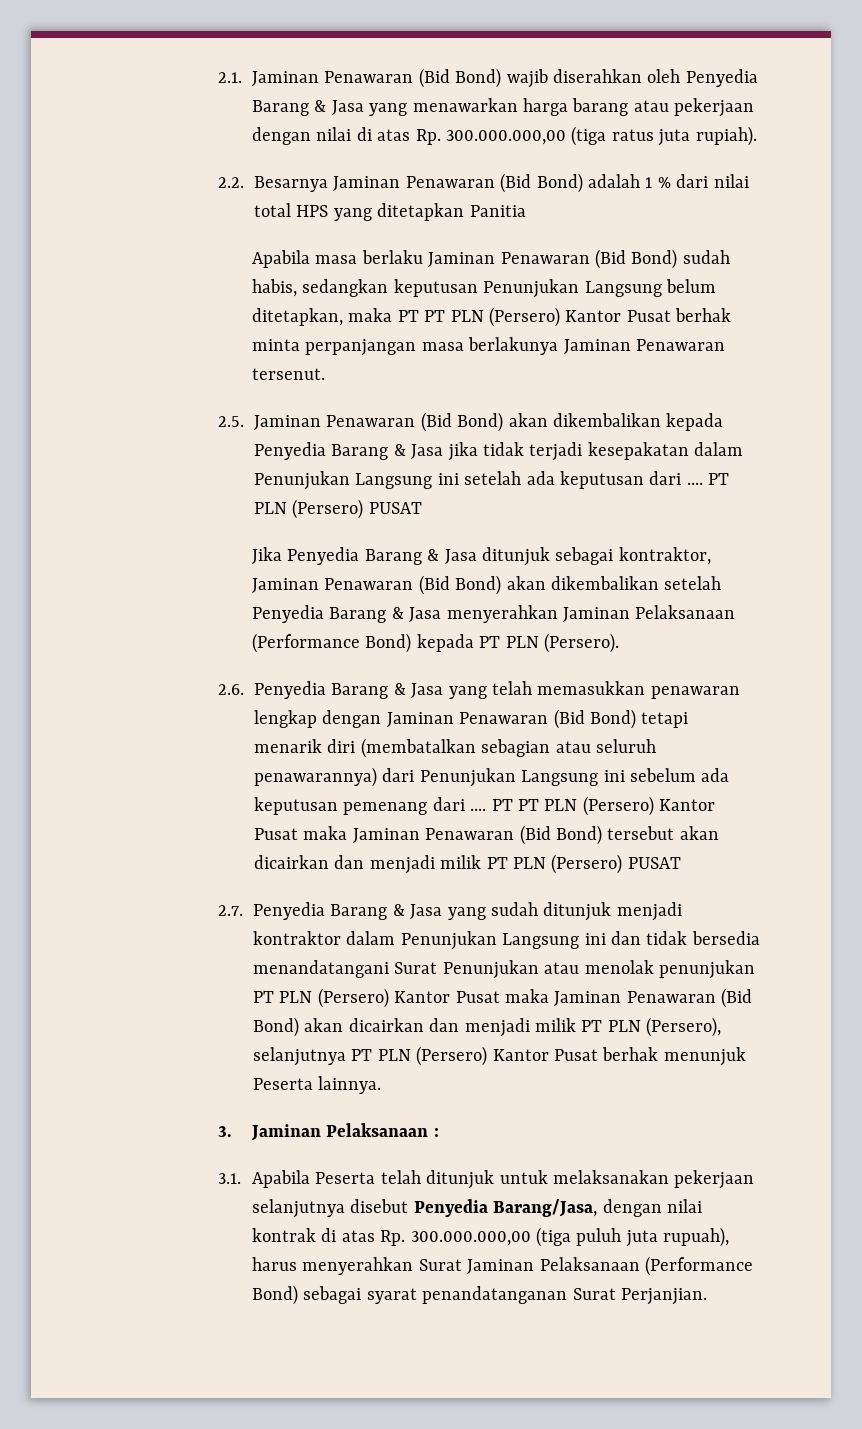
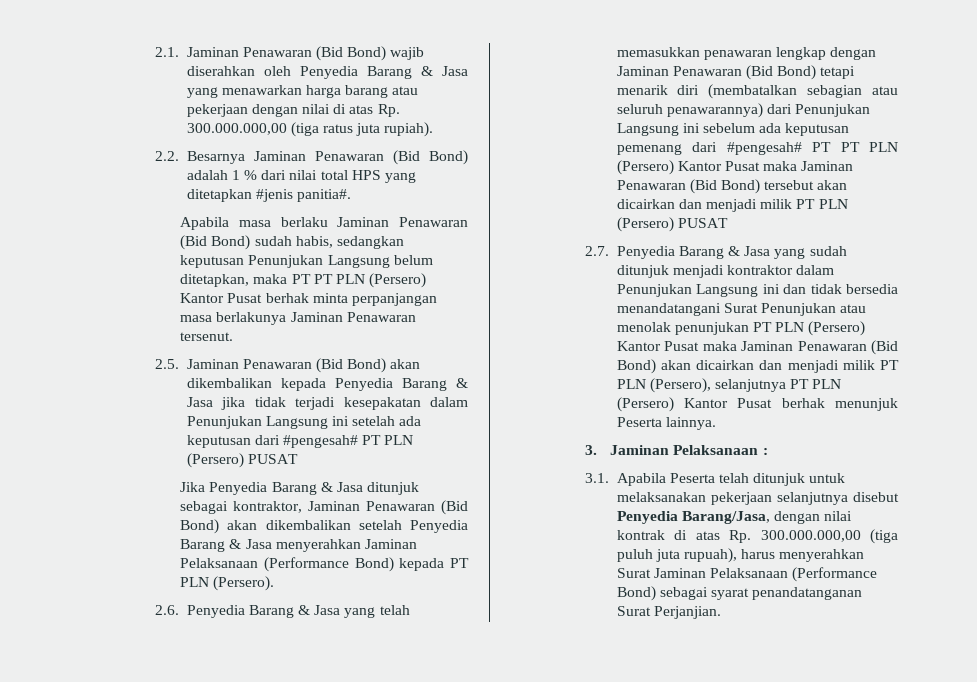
- 2.2. Besarnya Jaminan Penawaran (Bid Bond) adalah 1 % dari nilai total HPS yang ditetapkan Panitia
+ 2.2. Besarnya Jaminan Penawaran (Bid Bond) adalah 1 % dari nilai total HPS yang ditetapkan #jenis panitia#.
- 2.5. Jaminan Penawaran (Bid Bond) akan dikembalikan kepada Penyedia Barang & Jasa jika tidak terjadi kesepakatan dalam Penunjukan Langsung ini setelah ada keputusan dari .... PT PLN (Persero) PUSAT
+ 2.5. Jaminan Penawaran (Bid Bond) akan dikembalikan kepada Penyedia Barang & Jasa jika tidak terjadi kesepakatan dalam Penunjukan Langsung ini setelah ada keputusan dari #pengesah# PT PLN (Persero) PUSAT
- 2.6. Penyedia Barang & Jasa yang telah memasukkan penawaran lengkap dengan Jaminan Penawaran (Bid Bond) tetapi menarik diri (membatalkan sebagian atau seluruh penawarannya) dari Penunjukan Langsung ini sebelum ada keputusan pemenang dari .... PT PT PLN (Persero) Kantor Pusat maka Jaminan Penawaran (Bid Bond) tersebut akan dicairkan dan menjadi milik PT PLN (Persero) PUSAT
+ 2.6. Penyedia Barang & Jasa yang telah memasukkan penawaran lengkap dengan Jaminan Penawaran (Bid Bond) tetapi menarik diri (membatalkan sebagian atau seluruh penawarannya) dari Penunjukan Langsung ini sebelum ada keputusan pemenang dari #pengesah# PT PT PLN (Persero) Kantor Pusat maka Jaminan Penawaran (Bid Bond) tersebut akan dicairkan dan menjadi milik PT PLN (Persero) PUSAT

